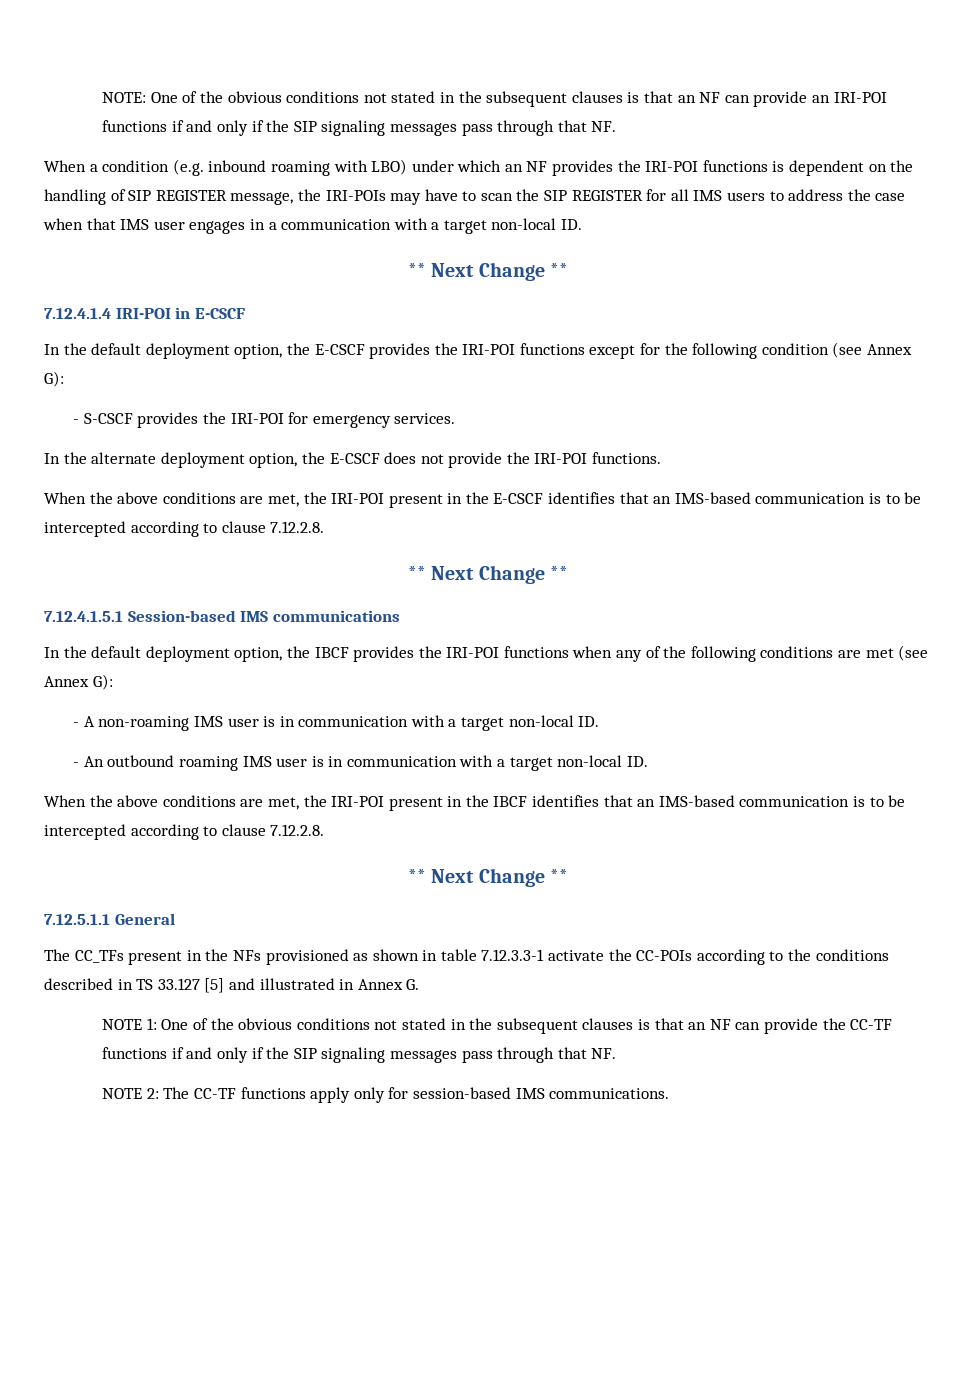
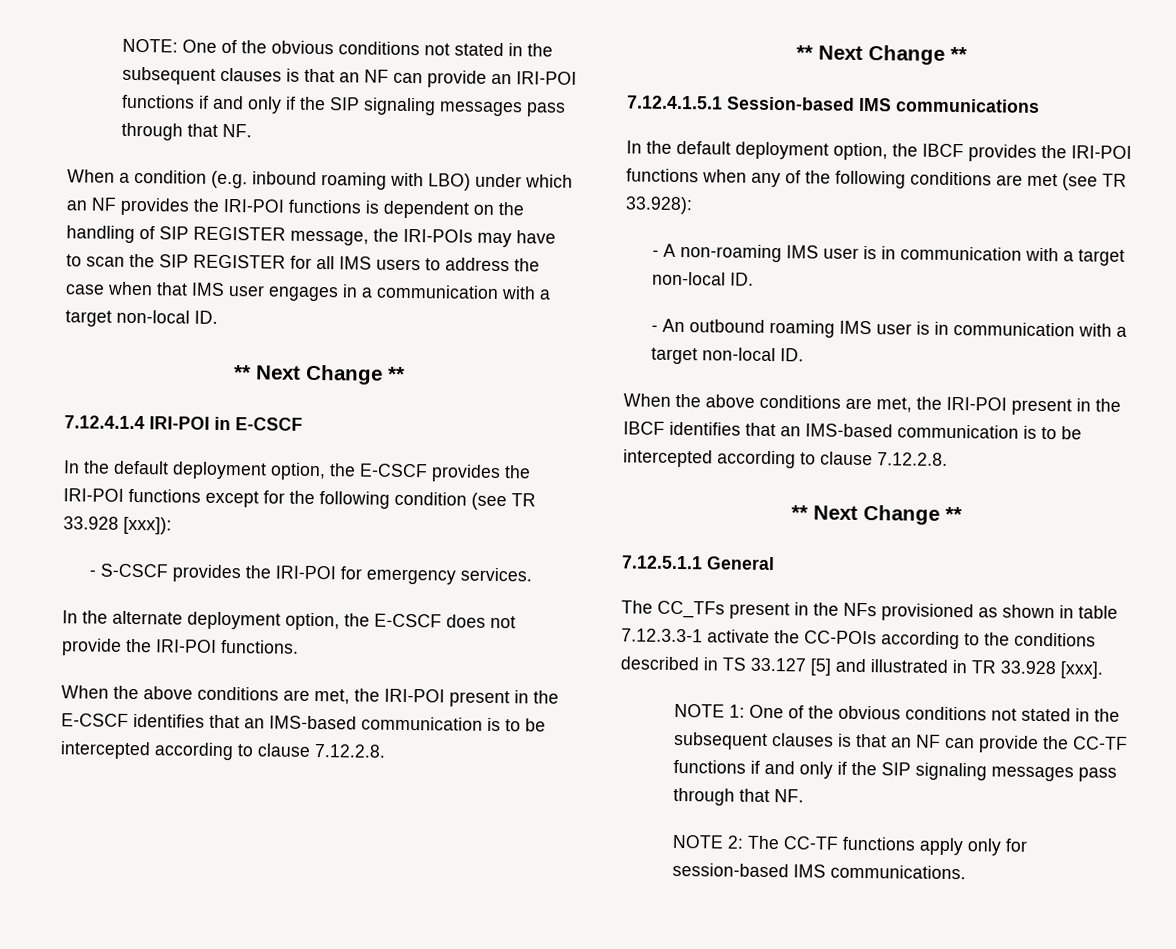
- In the default deployment option, the E-CSCF provides the IRI-POI functions except for the following condition (see Annex G):
+ In the default deployment option, the E-CSCF provides the IRI-POI functions except for the following condition (see TR 33.928 [xxx]):
- In the default deployment option, the IBCF provides the IRI-POI functions when any of the following conditions are met (see Annex G):
+ In the default deployment option, the IBCF provides the IRI-POI functions when any of the following conditions are met (see TR 33.928):
- The CC_TFs present in the NFs provisioned as shown in table 7.12.3.3-1 activate the CC-POIs according to the conditions described in TS 33.127 [5] and illustrated in Annex G.
+ The CC_TFs present in the NFs provisioned as shown in table 7.12.3.3-1 activate the CC-POIs according to the conditions described in TS 33.127 [5] and illustrated in TR 33.928 [xxx].

